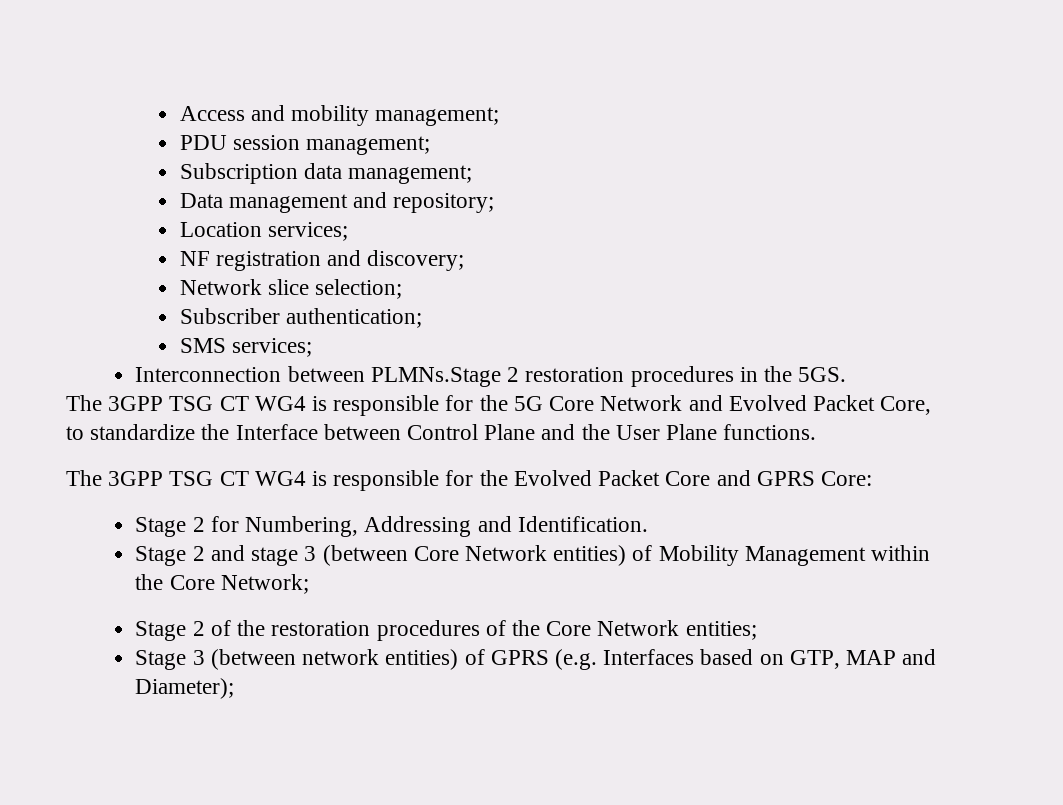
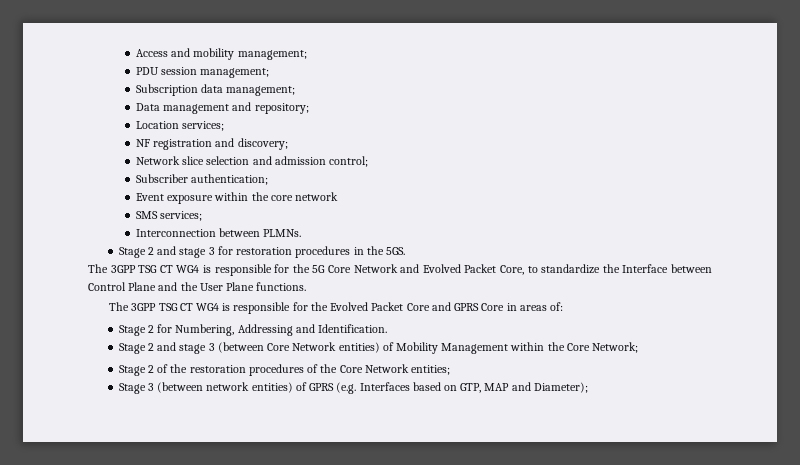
- Network slice selection;
+ Network slice selection and admission control;
  Subscriber authentication;
+ Event exposure within the core network
  SMS services;
- Interconnection between PLMNs.Stage 2 restoration procedures in the 5GS.
+ Interconnection between PLMNs.
+ Stage 2 and stage 3 for restoration procedures in the 5GS.
- The 3GPP TSG CT WG4 is responsible for the Evolved Packet Core and GPRS Core:
+ The 3GPP TSG CT WG4 is responsible for the Evolved Packet Core and GPRS Core in areas of:

